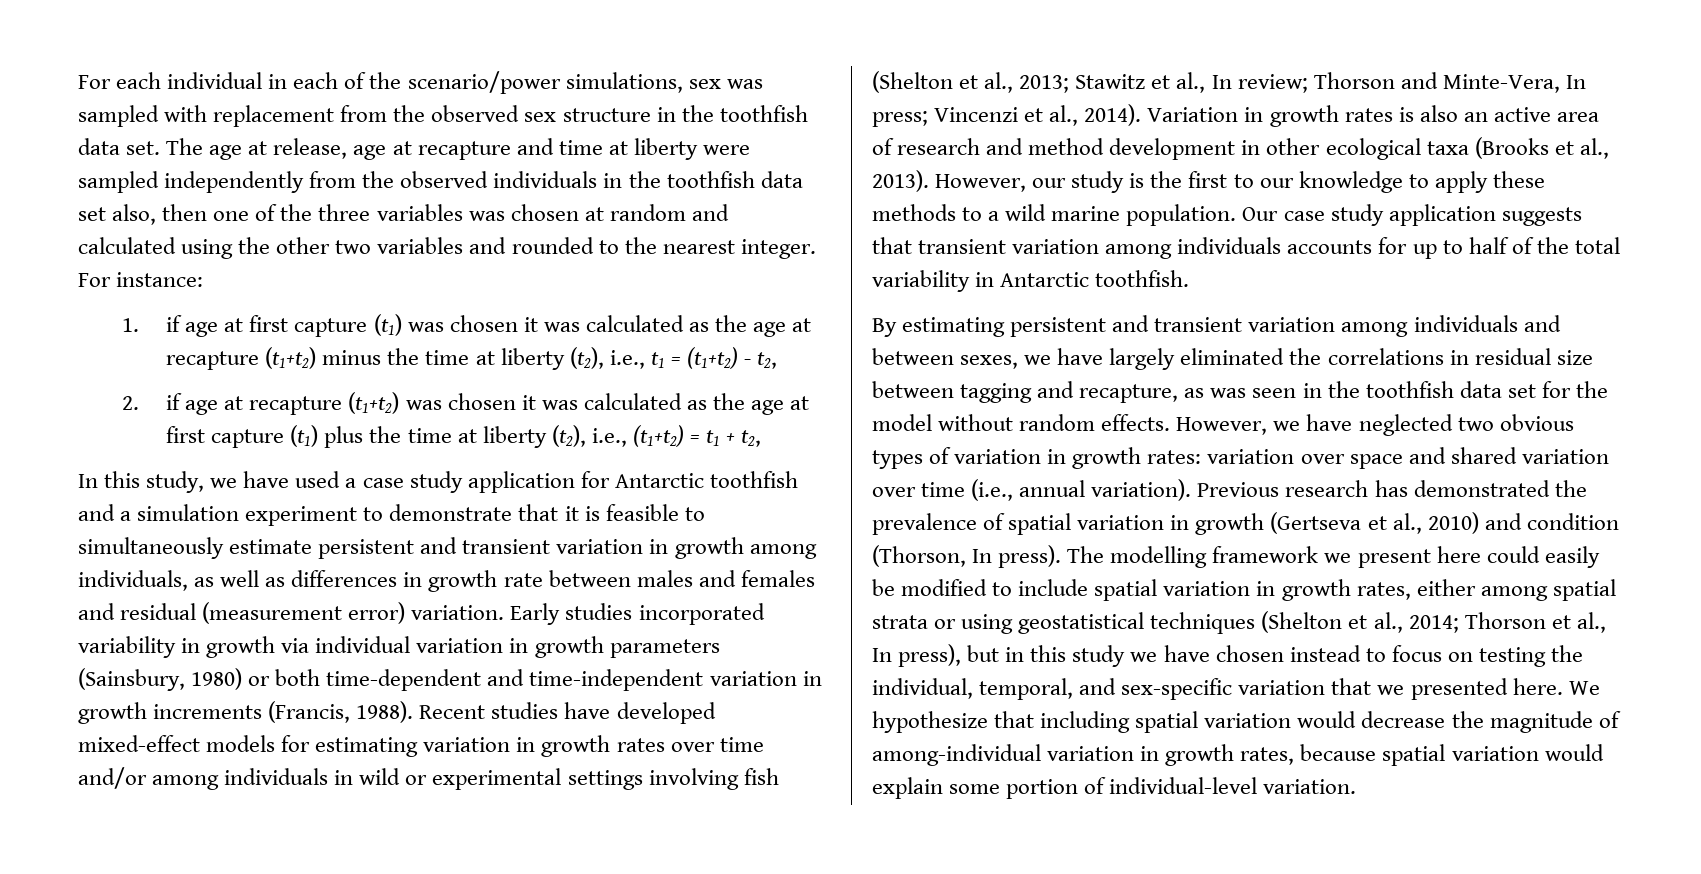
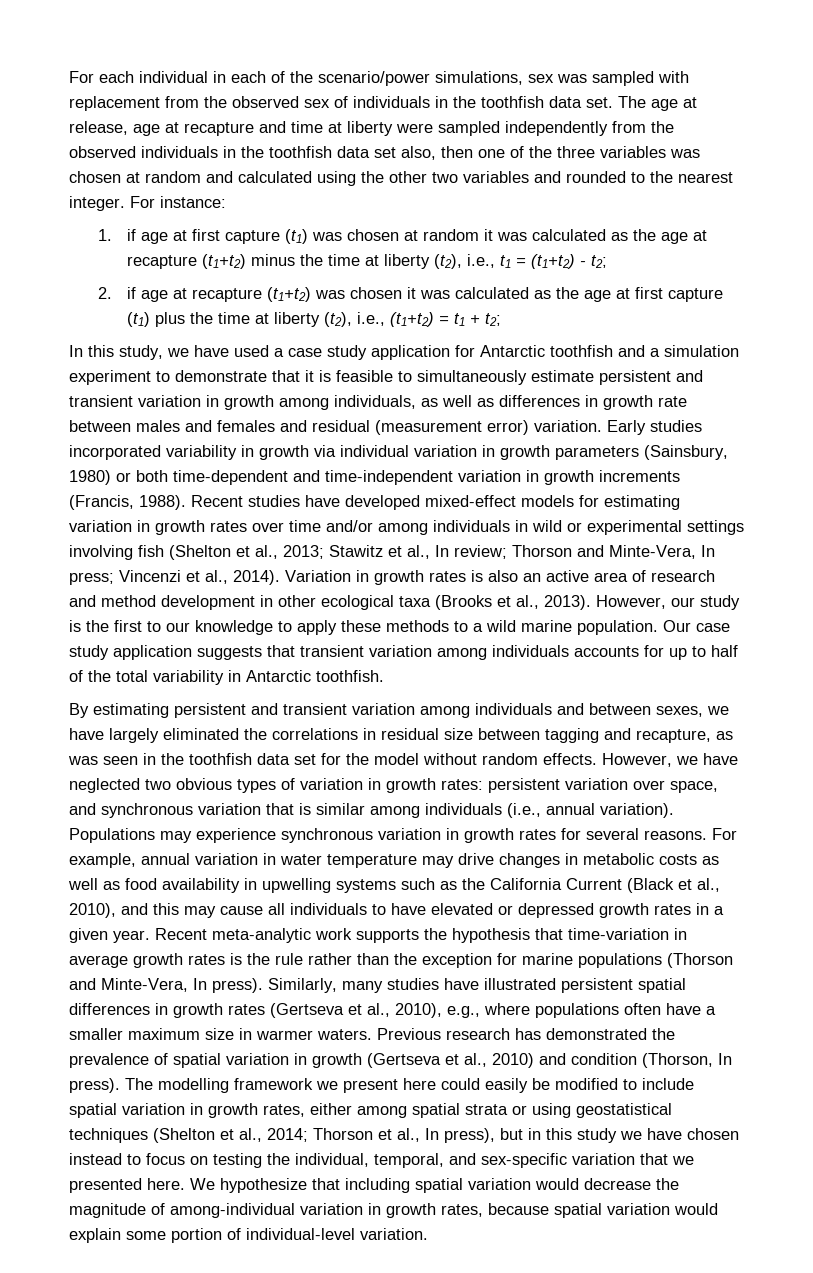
- For each individual in each of the scenario/power simulations, sex was sampled with replacement from the observed sex structure in the toothfish data set.
+ For each individual in each of the scenario/power simulations, sex was sampled with replacement from the observed sex of individuals in the toothfish data set.
- 1. if age at first capture (t1) was chosen it was calculated as the age at recapture (t1+t2) minus the time at liberty (t2), i.e., t1 = (t1+t2) - t2,
+ 1. if age at first capture (t1) was chosen at random it was calculated as the age at recapture (t1+t2) minus the time at liberty (t2), i.e., t1 = (t1+t2) - t2;
- 2. if age at recapture (t1+t2) was chosen it was calculated as the age at first capture (t1) plus the time at liberty (t2), i.e., (t1+t2) = t1 + t2,
+ 2. if age at recapture (t1+t2) was chosen it was calculated as the age at first capture (t1) plus the time at liberty (t2), i.e., (t1+t2) = t1 + t2;
- However, we have neglected two obvious types of variation in growth rates: variation over space and shared variation over time (i.e., annual variation).
+ However, we have neglected two obvious types of variation in growth rates: persistent variation over space, and synchronous variation that is similar among individuals (i.e., annual variation). Populations may experience synchronous variation in growth rates for several reasons. For example, annual variation in water temperature may drive changes in metabolic costs as well as food availability in upwelling systems such as the California Current (Black et al., 2010), and this may cause all individuals to have elevated or depressed growth rates in a given year. Recent meta-analytic work supports the hypothesis that time-variation in average growth rates is the rule rather than the exception for marine populations (Thorson and Minte-Vera, In press). Similarly, many studies have illustrated persistent spatial differences in growth rates (Gertseva et al., 2010), e.g., where populations often have a smaller maximum size in warmer waters.

